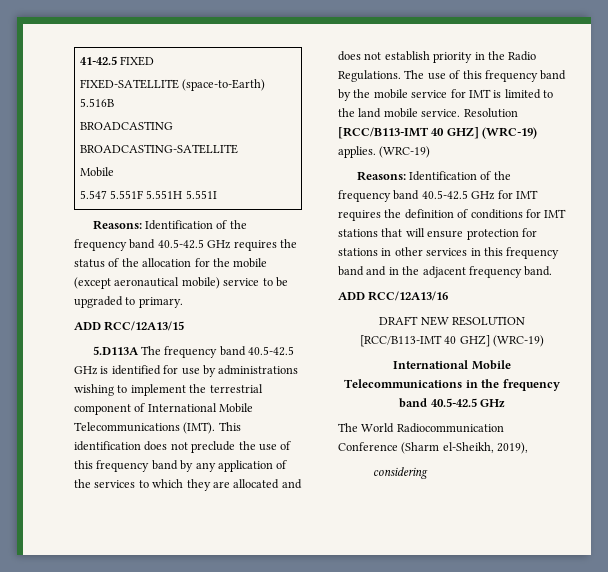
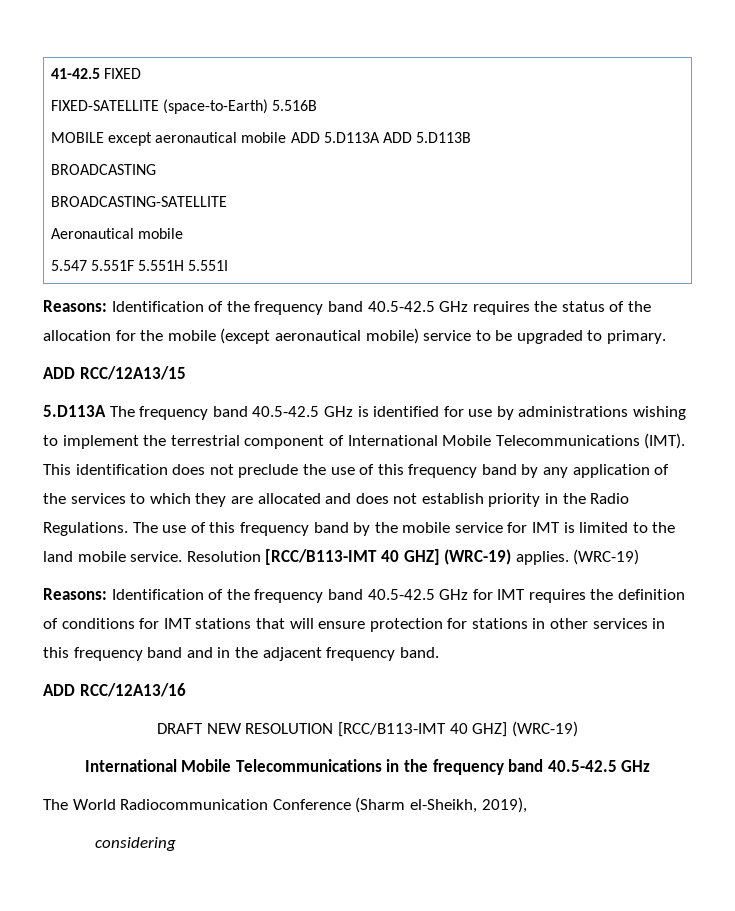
  41-42.5 FIXED
  FIXED-SATELLITE (space-to-Earth) 5.516B
+ MOBILE except aeronautical mobile ADD 5.D113A ADD 5.D113B
  BROADCASTING
  BROADCASTING-SATELLITE
- Mobile
+ Aeronautical mobile

